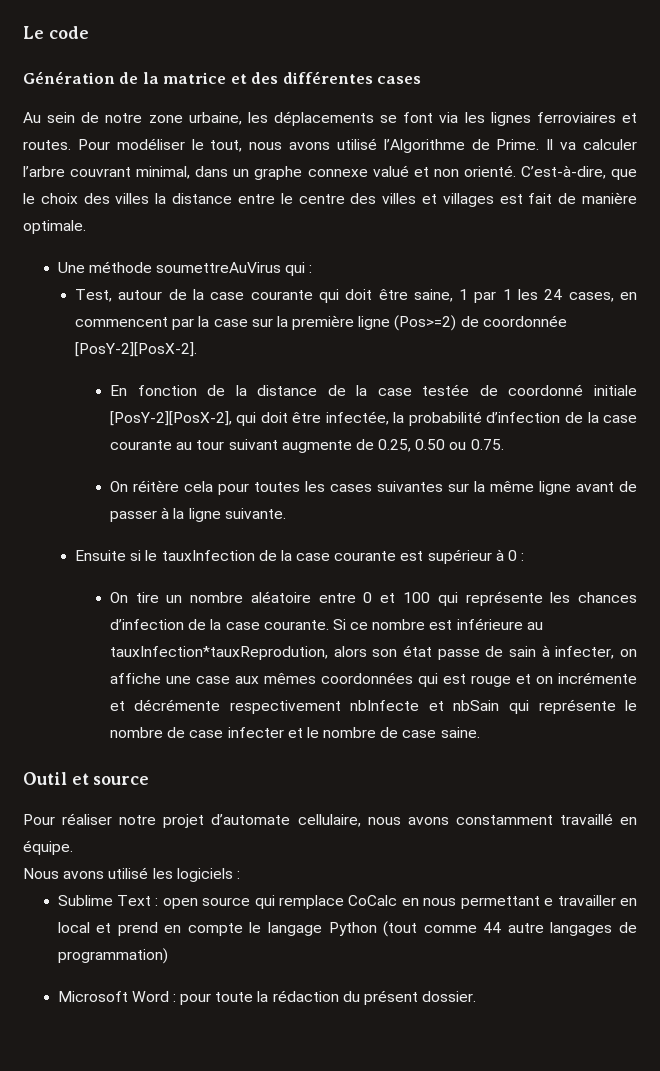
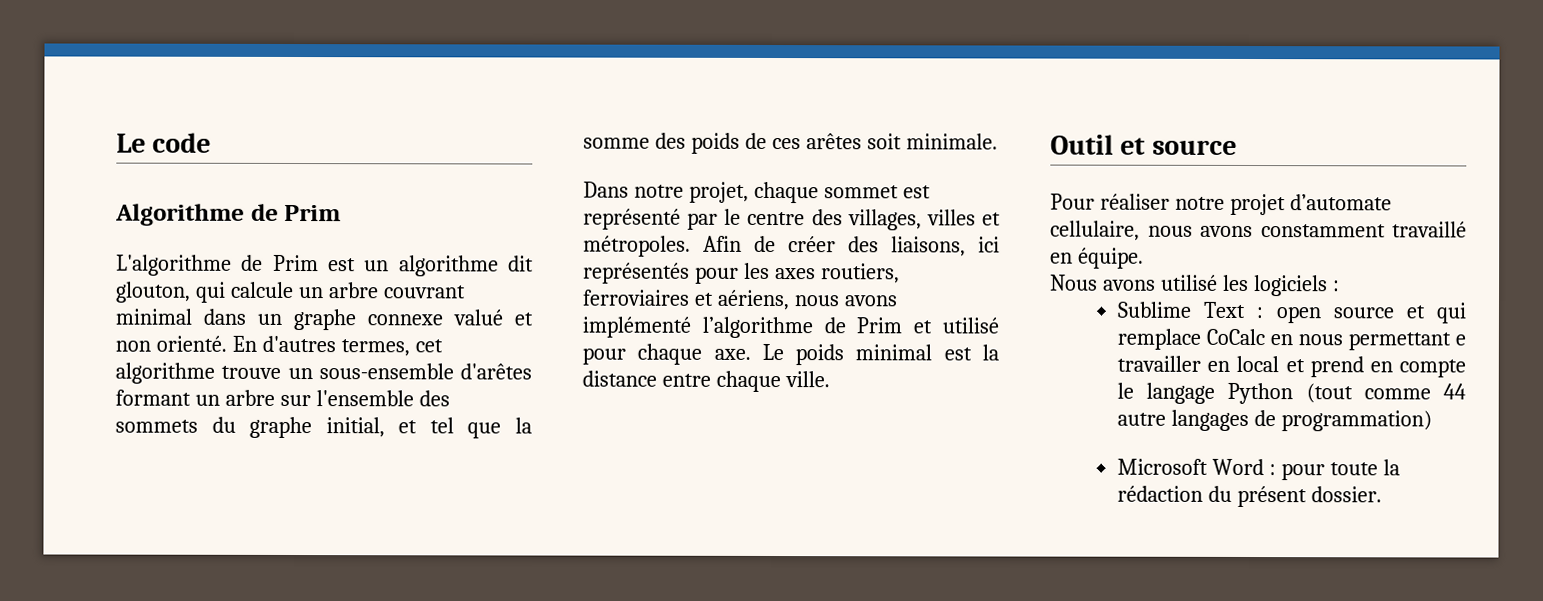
- Génération de la matrice et des différentes cases
- Au sein de notre zone urbaine, les déplacements se font via les lignes ferroviaires et routes. Pour modéliser le tout, nous avons utilisé l’Algorithme de Prime. Il va calculer l’arbre couvrant minimal, dans un graphe connexe valué et non orienté.
+ Algorithme de Prim
+ L'algorithme de Prim est un algorithme dit glouton, qui calcule un arbre couvrant minimal dans un graphe connexe valué et non orienté.
- C’est-à-dire, que le choix des villes la distance entre le centre des villes et villages est fait de manière optimale.
- Une méthode soumettreAuVirus qui :
- Test, autour de la case courante qui doit être saine, 1 par 1 les 24 cases, en commencent par la case sur la première ligne (Pos>=2) de coordonnée [PosY-2][PosX-2].
- En fonction de la distance de la case testée de coordonné initiale [PosY-2][PosX-2], qui doit être infectée, la probabilité d’infection de la case courante au tour suivant augmente de 0.25, 0.50 ou 0.75.
- On réitère cela pour toutes les cases suivantes sur la même ligne avant de passer à la ligne suivante.
- Ensuite si le tauxInfection de la case courante est supérieur à 0 :
- On tire un nombre aléatoire entre 0 et 100 qui représente les chances d’infection de la case courante. Si ce nombre est inférieure au tauxInfection*tauxReprodution, alors son état passe de sain à infecter, on affiche une case aux mêmes coordonnées qui est rouge et on incrémente et décrémente respectivement nbInfecte et nbSain qui représente le nombre de case infecter et le nombre de case saine.
+ En d'autres termes, cet algorithme trouve un sous-ensemble d'arêtes formant un arbre sur l'ensemble des sommets du graphe initial, et tel que la somme des poids de ces arêtes soit minimale.
+ Dans notre projet, chaque sommet est représenté par le centre des villages, villes et métropoles. Afin de créer des liaisons, ici représentés pour les axes routiers, ferroviaires et aériens, nous avons implémenté l’algorithme de Prim et utilisé pour chaque axe. Le poids minimal est la distance entre chaque ville.
- Sublime Text : open source qui remplace CoCalc en nous permettant e travailler en local et prend en compte le langage Python (tout comme 44 autre langages de programmation)
+ Sublime Text : open source et qui remplace CoCalc en nous permettant e travailler en local et prend en compte le langage Python (tout comme 44 autre langages de programmation)

